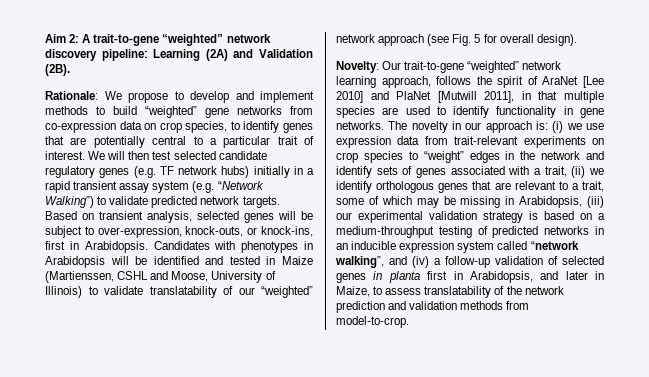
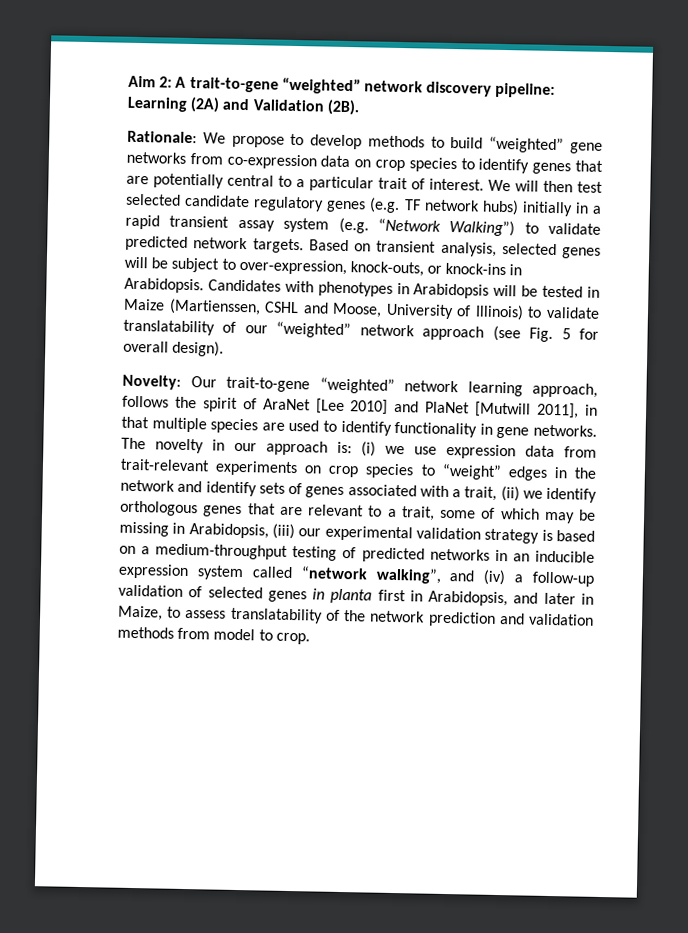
- Rationale: We propose to develop and implement methods to build “weighted” gene networks from co-expression data on crop species, to identify genes that are potentially central to a particular trait of interest.
+ Rationale: We propose to develop methods to build “weighted” gene networks from co-expression data on crop species to identify genes that are potentially central to a particular trait of interest.
- Based on transient analysis, selected genes will be subject to over-expression, knock-outs, or knock-ins, first in Arabidopsis.
+ Based on transient analysis, selected genes will be subject to over-expression, knock-outs, or knock-ins in Arabidopsis.
- Candidates with phenotypes in Arabidopsis will be identified and tested in Maize (Martienssen, CSHL and Moose, University of Illinois) to validate translatability of our “weighted” network approach (see Fig. 5 for overall design).
+ Candidates with phenotypes in Arabidopsis will be tested in Maize (Martienssen, CSHL and Moose, University of Illinois) to validate translatability of our “weighted” network approach (see Fig. 5 for overall design).
- (i) we use expression data from trait-relevant experiments on crop species to “weight” edges in the network and identify sets of genes associated with a trait, (ii) we identify orthologous genes that are relevant to a trait, some of which may be missing in Arabidopsis, (iii) our experimental validation strategy is based on a medium-throughput testing of predicted networks in an inducible expression system called “network walking”, and (iv) a follow-up validation of selected genes in planta first in Arabidopsis, and later in Maize, to assess translatability of the network prediction and validation methods from model-to-crop.
+ (i) we use expression data from trait-relevant experiments on crop species to “weight” edges in the network and identify sets of genes associated with a trait, (ii) we identify orthologous genes that are relevant to a trait, some of which may be missing in Arabidopsis, (iii) our experimental validation strategy is based on a medium-throughput testing of predicted networks in an inducible expression system called “network walking”, and (iv) a follow-up validation of selected genes in planta first in Arabidopsis, and later in Maize, to assess translatability of the network prediction and validation methods from model to crop.

